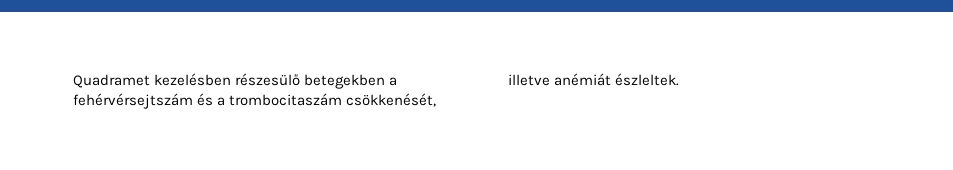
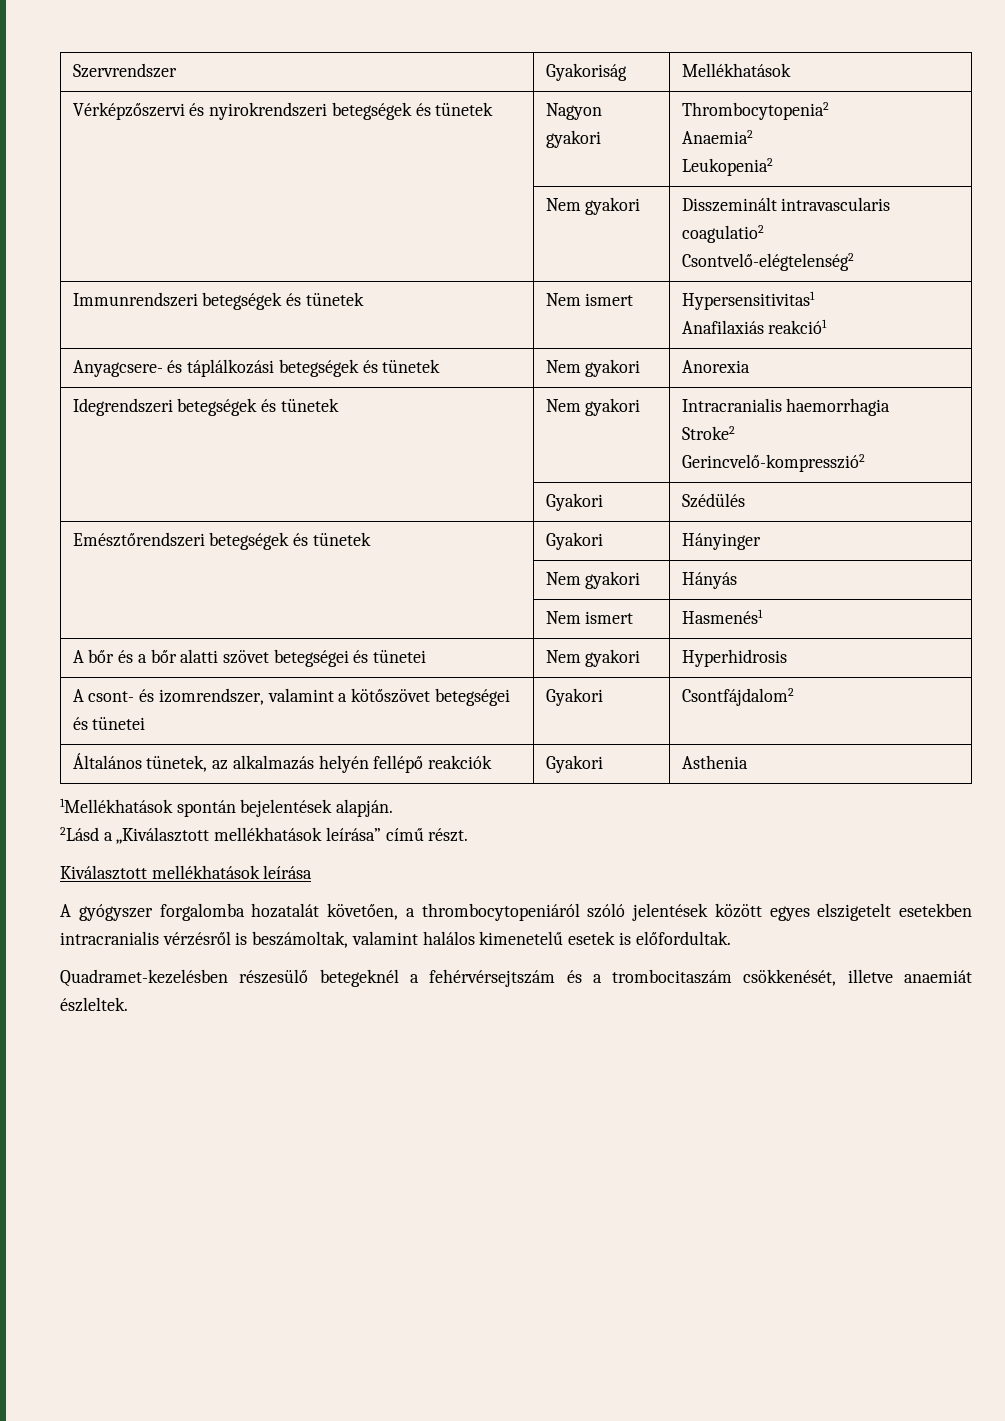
- Quadramet kezelésben részesülő betegekben a fehérvérsejtszám és a trombocitaszám csökkenését, illetve anémiát észleltek.
+ Szervrendszer | Gyakoriság | Mellékhatások
+ Vérképzőszervi és nyirokrendszeri betegségek és tünetek | Nagyon gyakori | Thrombocytopenia2
+ Anaemia2
+ Leukopenia2
+ | Nem gyakori | Disszeminált intravascularis coagulatio2
+ Csontvelő-elégtelenség2
+ Immunrendszeri betegségek és tünetek | Nem ismert | Hypersensitivitas1
+ Anafilaxiás reakció1
+ Anyagcsere- és táplálkozási betegségek és tünetek | Nem gyakori | Anorexia
+ Idegrendszeri betegségek és tünetek | Nem gyakori | Intracranialis haemorrhagia
+ Stroke2
+ Gerincvelő-kompresszió2
+ | Gyakori | Szédülés
+ Emésztőrendszeri betegségek és tünetek | Gyakori | Hányinger
+ | Nem gyakori | Hányás
+ | Nem ismert | Hasmenés1
+ A bőr és a bőr alatti szövet betegségei és tünetei | Nem gyakori | Hyperhidrosis
+ A csont- és izomrendszer, valamint a kötőszövet betegségei és tünetei | Gyakori | Csontfájdalom2
+ Általános tünetek, az alkalmazás helyén fellépő reakciók | Gyakori | Asthenia
+ 1Mellékhatások spontán bejelentések alapján.
+ 2Lásd a „Kiválasztott mellékhatások leírása” című részt.
+ Kiválasztott mellékhatások leírása
+ A gyógyszer forgalomba hozatalát követően, a thrombocytopeniáról szóló jelentések között egyes elszigetelt esetekben intracranialis vérzésről is beszámoltak, valamint halálos kimenetelű esetek is előfordultak.
+ Quadramet-kezelésben részesülő betegeknél a fehérvérsejtszám és a trombocitaszám csökkenését, illetve anaemiát észleltek.

